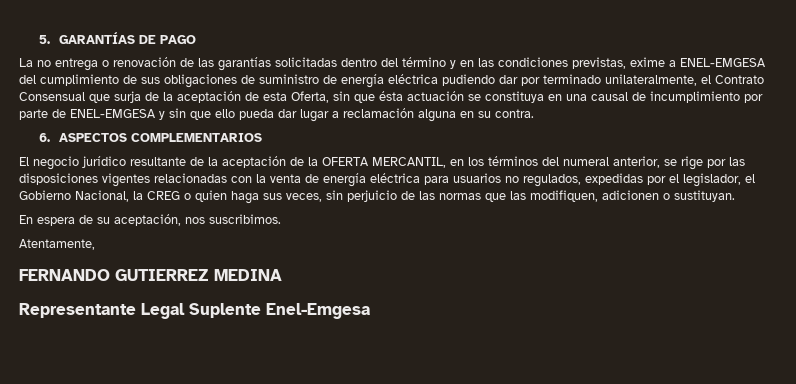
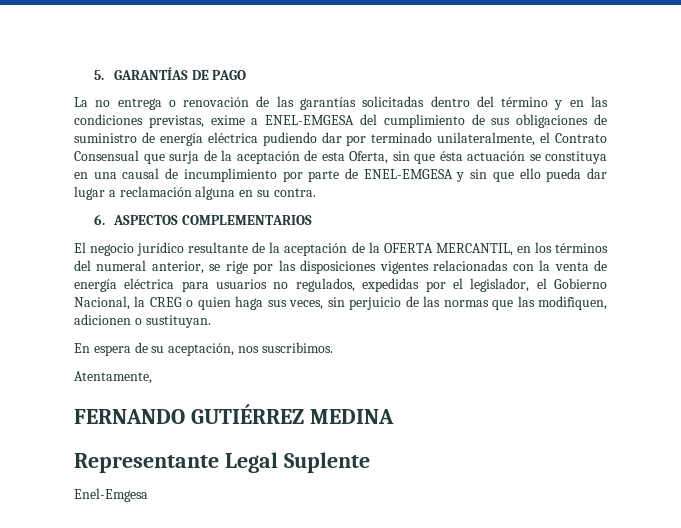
- FERNANDO GUTIERREZ MEDINA
+ FERNANDO GUTIÉRREZ MEDINA
- Representante Legal Suplente Enel-Emgesa
+ Representante Legal Suplente
+ Enel-Emgesa

